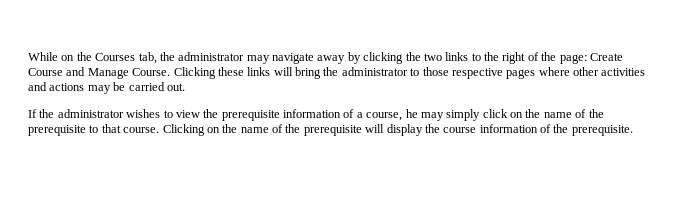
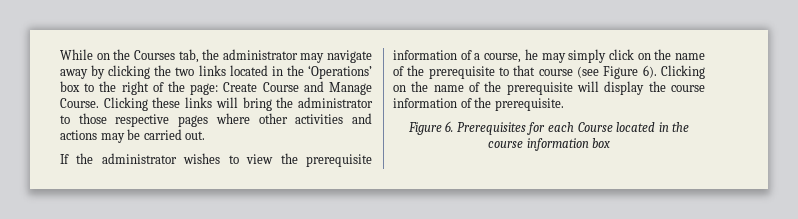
- While on the Courses tab, the administrator may navigate away by clicking the two links to the right of the page: Create Course and Manage Course.
+ While on the Courses tab, the administrator may navigate away by clicking the two links located in the ‘Operations’ box to the right of the page: Create Course and Manage Course.
- If the administrator wishes to view the prerequisite information of a course, he may simply click on the name of the prerequisite to that course.
+ If the administrator wishes to view the prerequisite information of a course, he may simply click on the name of the prerequisite to that course (see Figure 6).
+ Figure 6. Prerequisites for each Course located in the course information box

